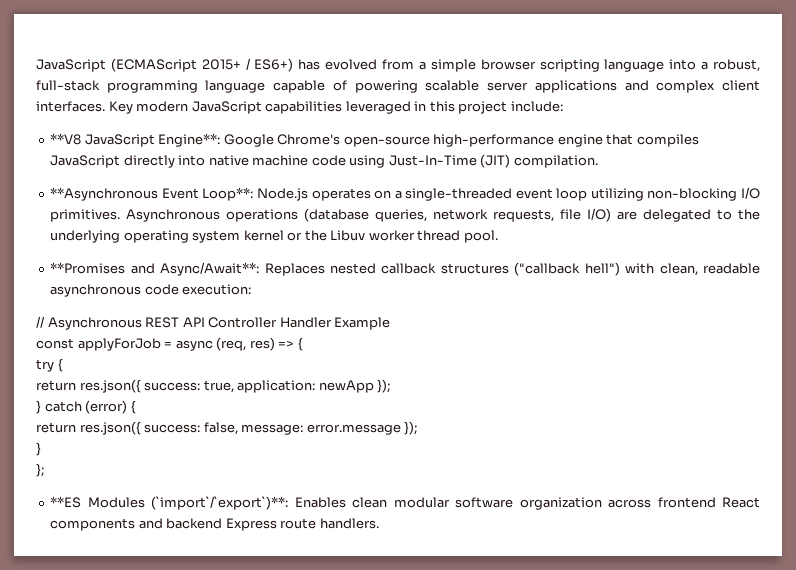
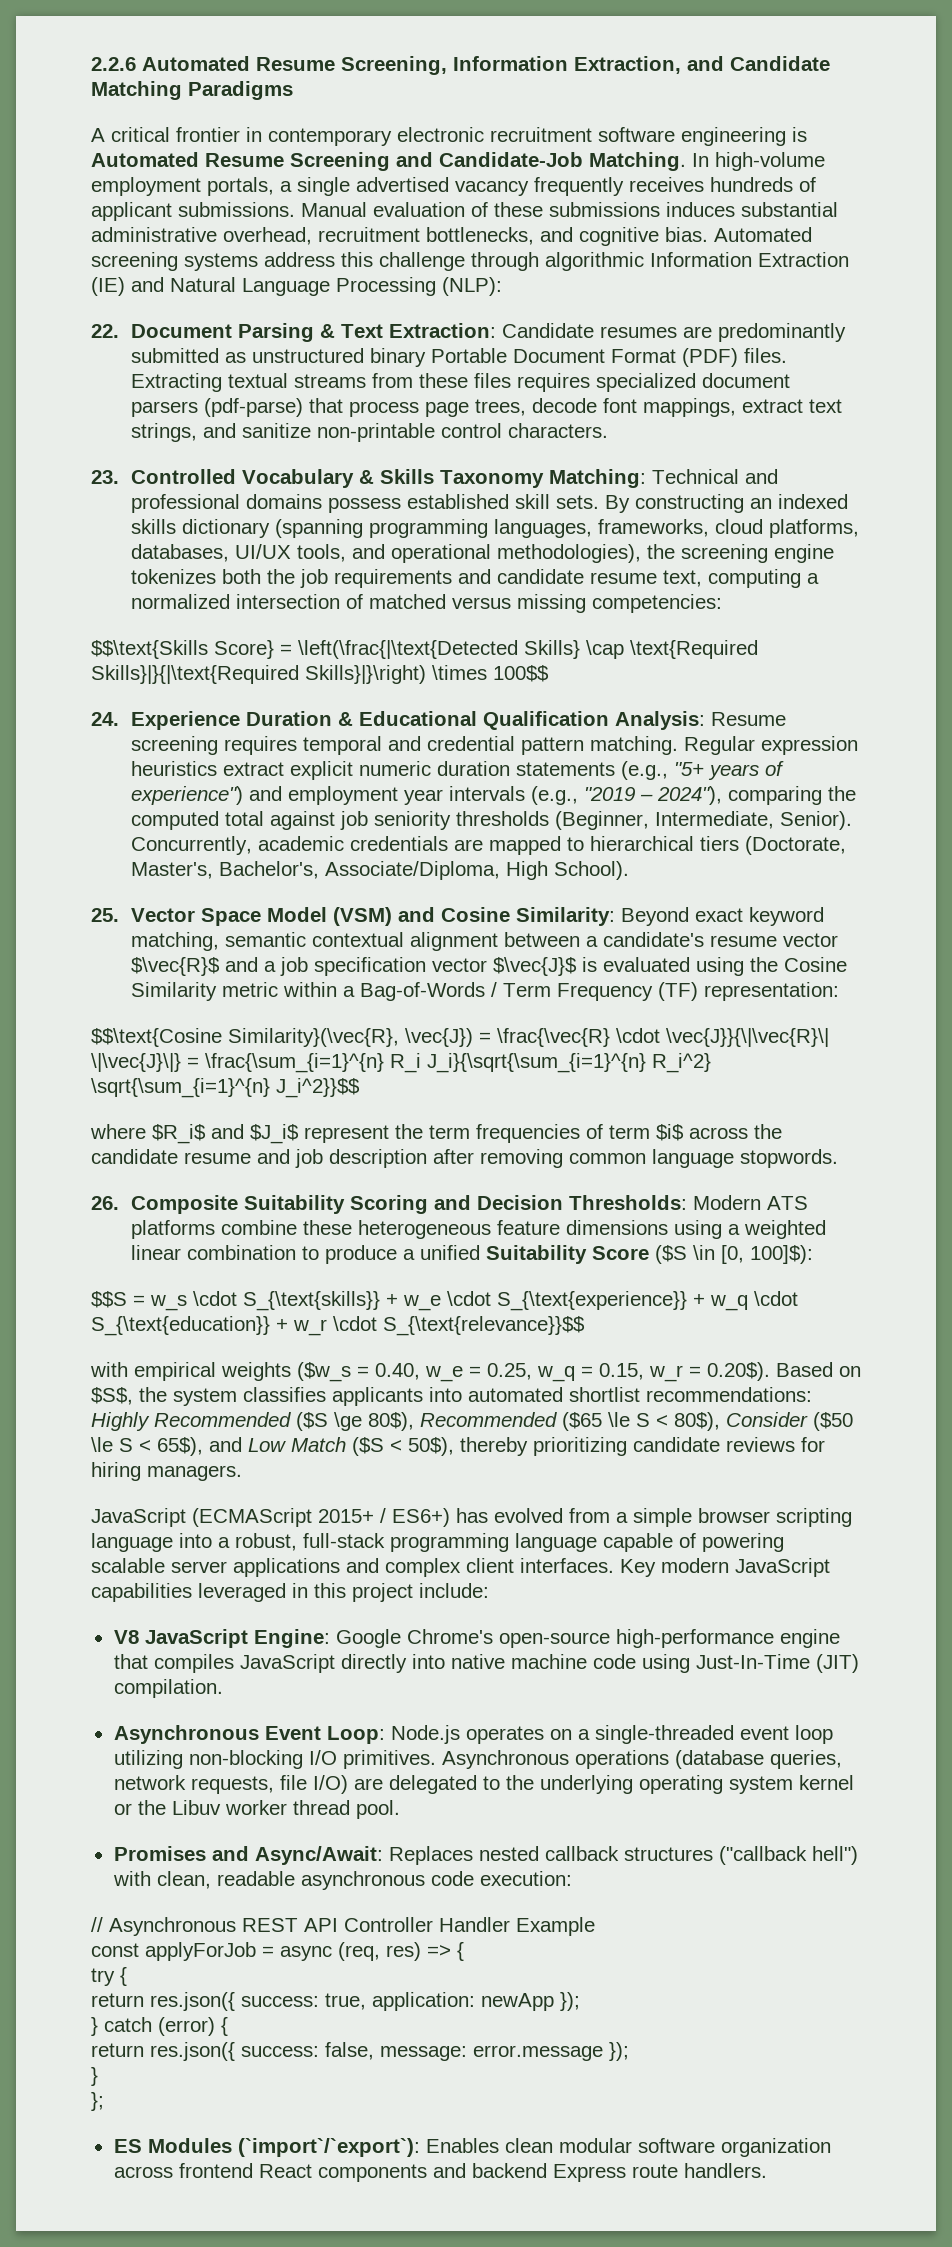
+ 2.2.6 Automated Resume Screening, Information Extraction, and Candidate Matching Paradigms
+ A critical frontier in contemporary electronic recruitment software engineering is Automated Resume Screening and Candidate-Job Matching. In high-volume employment portals, a single advertised vacancy frequently receives hundreds of applicant submissions. Manual evaluation of these submissions induces substantial administrative overhead, recruitment bottlenecks, and cognitive bias. Automated screening systems address this challenge through algorithmic Information Extraction (IE) and Natural Language Processing (NLP):
+ 22. Document Parsing & Text Extraction: Candidate resumes are predominantly submitted as unstructured binary Portable Document Format (PDF) files. Extracting textual streams from these files requires specialized document parsers (pdf-parse) that process page trees, decode font mappings, extract text strings, and sanitize non-printable control characters.
+ 23. Controlled Vocabulary & Skills Taxonomy Matching: Technical and professional domains possess established skill sets. By constructing an indexed skills dictionary (spanning programming languages, frameworks, cloud platforms, databases, UI/UX tools, and operational methodologies), the screening engine tokenizes both the job requirements and candidate resume text, computing a normalized intersection of matched versus missing competencies:
+ $$\text{Skills Score} = \left(\frac{|\text{Detected Skills} \cap \text{Required Skills}|}{|\text{Required Skills}|}\right) \times 100$$
+ 24. Experience Duration & Educational Qualification Analysis: Resume screening requires temporal and credential pattern matching. Regular expression heuristics extract explicit numeric duration statements (e.g., "5+ years of experience") and employment year intervals (e.g., "2019 – 2024"), comparing the computed total against job seniority thresholds (Beginner, Intermediate, Senior). Concurrently, academic credentials are mapped to hierarchical tiers (Doctorate, Master's, Bachelor's, Associate/Diploma, High School).
+ 25. Vector Space Model (VSM) and Cosine Similarity: Beyond exact keyword matching, semantic contextual alignment between a candidate's resume vector $\vec{R}$ and a job specification vector $\vec{J}$ is evaluated using the Cosine Similarity metric within a Bag-of-Words / Term Frequency (TF) representation:
+ $$\text{Cosine Similarity}(\vec{R}, \vec{J}) = \frac{\vec{R} \cdot \vec{J}}{\|\vec{R}\| \|\vec{J}\|} = \frac{\sum_{i=1}^{n} R_i J_i}{\sqrt{\sum_{i=1}^{n} R_i^2} \sqrt{\sum_{i=1}^{n} J_i^2}}$$
+ where $R_i$ and $J_i$ represent the term frequencies of term $i$ across the candidate resume and job description after removing common language stopwords.
+ 26. Composite Suitability Scoring and Decision Thresholds: Modern ATS platforms combine these heterogeneous feature dimensions using a weighted linear combination to produce a unified Suitability Score ($S \in [0, 100]$):
+ $$S = w_s \cdot S_{\text{skills}} + w_e \cdot S_{\text{experience}} + w_q \cdot S_{\text{education}} + w_r \cdot S_{\text{relevance}}$$
+ with empirical weights ($w_s = 0.40, w_e = 0.25, w_q = 0.15, w_r = 0.20$). Based on $S$, the system classifies applicants into automated shortlist recommendations: Highly Recommended ($S \ge 80$), Recommended ($65 \le S < 80$), Consider ($50 \le S < 65$), and Low Match ($S < 50$), thereby prioritizing candidate reviews for hiring managers.
- **V8 JavaScript Engine**: Google Chrome's open-source high-performance engine that compiles JavaScript directly into native machine code using Just-In-Time (JIT) compilation.
+ V8 JavaScript Engine: Google Chrome's open-source high-performance engine that compiles JavaScript directly into native machine code using Just-In-Time (JIT) compilation.
- **Asynchronous Event Loop**: Node.js operates on a single-threaded event loop utilizing non-blocking I/O primitives.
+ Asynchronous Event Loop: Node.js operates on a single-threaded event loop utilizing non-blocking I/O primitives.
- **Promises and Async/Await**: Replaces nested callback structures ("callback hell") with clean, readable asynchronous code execution:
+ Promises and Async/Await: Replaces nested callback structures ("callback hell") with clean, readable asynchronous code execution:
- **ES Modules (`import`/`export`)**: Enables clean modular software organization across frontend React components and backend Express route handlers.
+ ES Modules (`import`/`export`): Enables clean modular software organization across frontend React components and backend Express route handlers.

